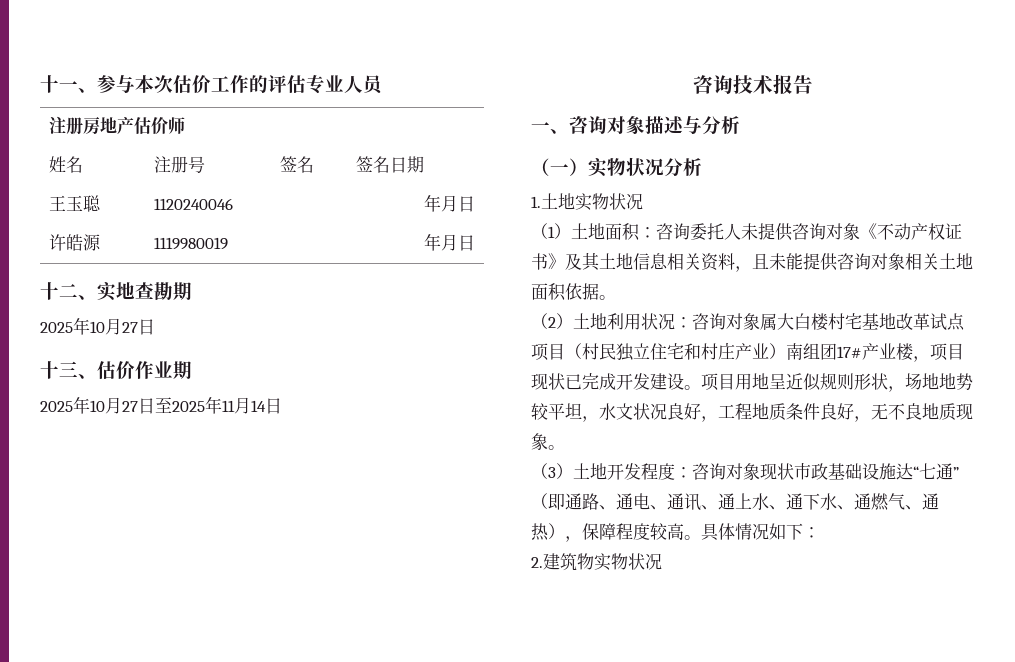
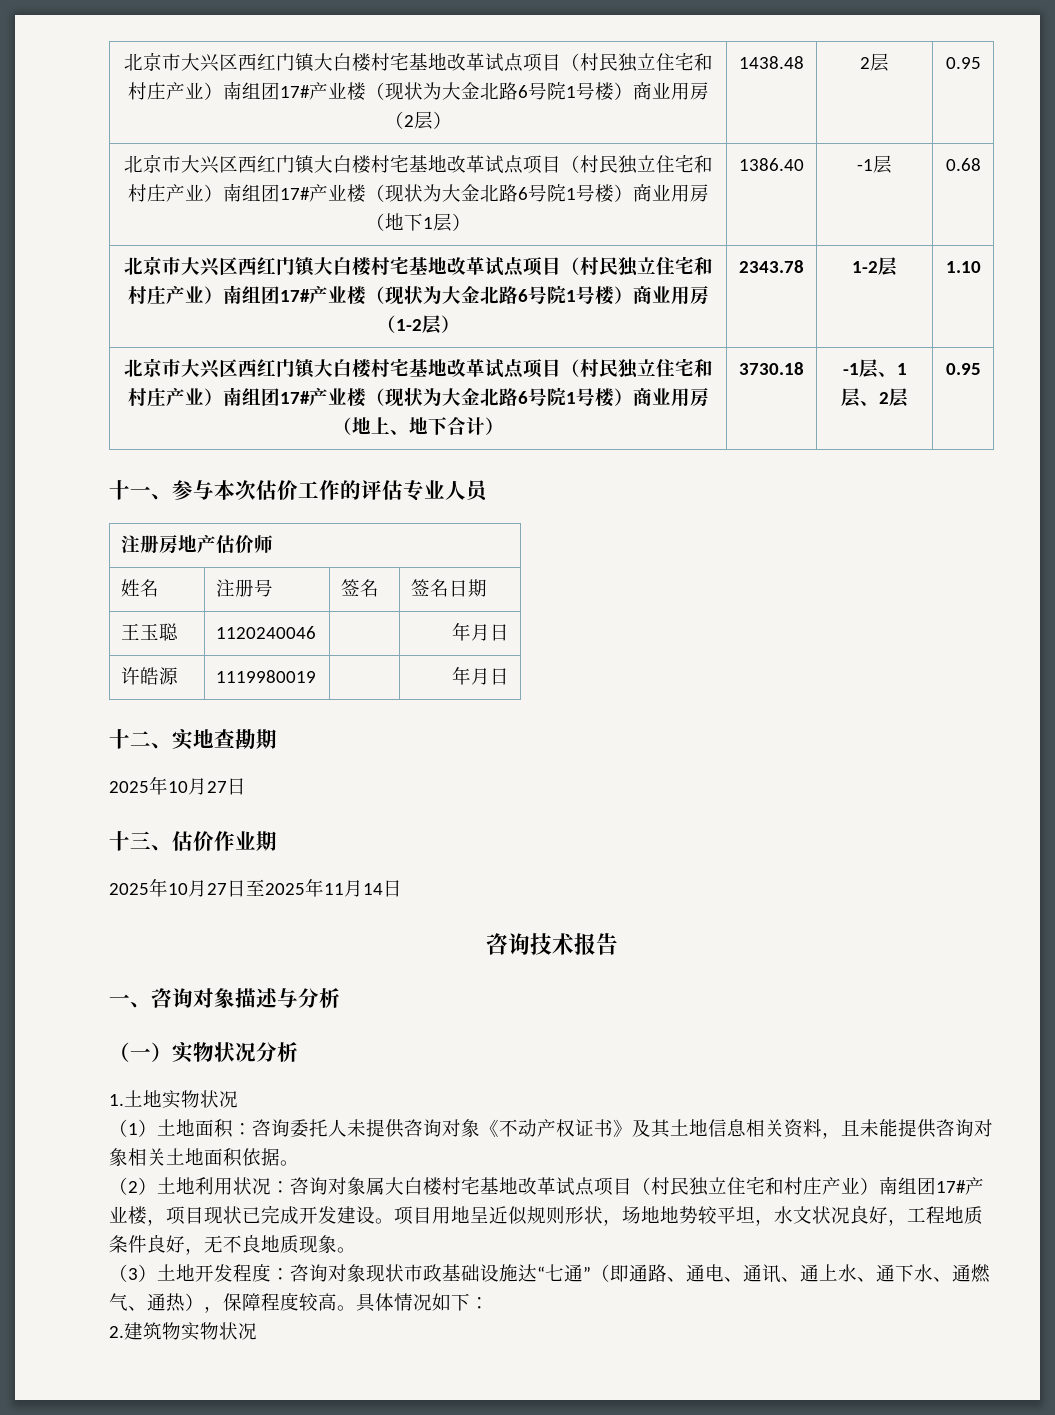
+ 北京市大兴区西红门镇大白楼村宅基地改革试点项目（村民独立住宅和村庄产业）南组团17#产业楼（现状为大金北路6号院1号楼）商业用房（2层） | 1438.48 | 2层 | 0.95
+ 北京市大兴区西红门镇大白楼村宅基地改革试点项目（村民独立住宅和村庄产业）南组团17#产业楼（现状为大金北路6号院1号楼）商业用房（地下1层） | 1386.40 | -1层 | 0.68
+ 北京市大兴区西红门镇大白楼村宅基地改革试点项目（村民独立住宅和村庄产业）南组团17#产业楼（现状为大金北路6号院1号楼）商业用房（1-2层） | 2343.78 | 1-2层 | 1.10
+ 北京市大兴区西红门镇大白楼村宅基地改革试点项目（村民独立住宅和村庄产业）南组团17#产业楼（现状为大金北路6号院1号楼）商业用房（地上、地下合计） | 3730.18 | -1层、1层、2层 | 0.95

